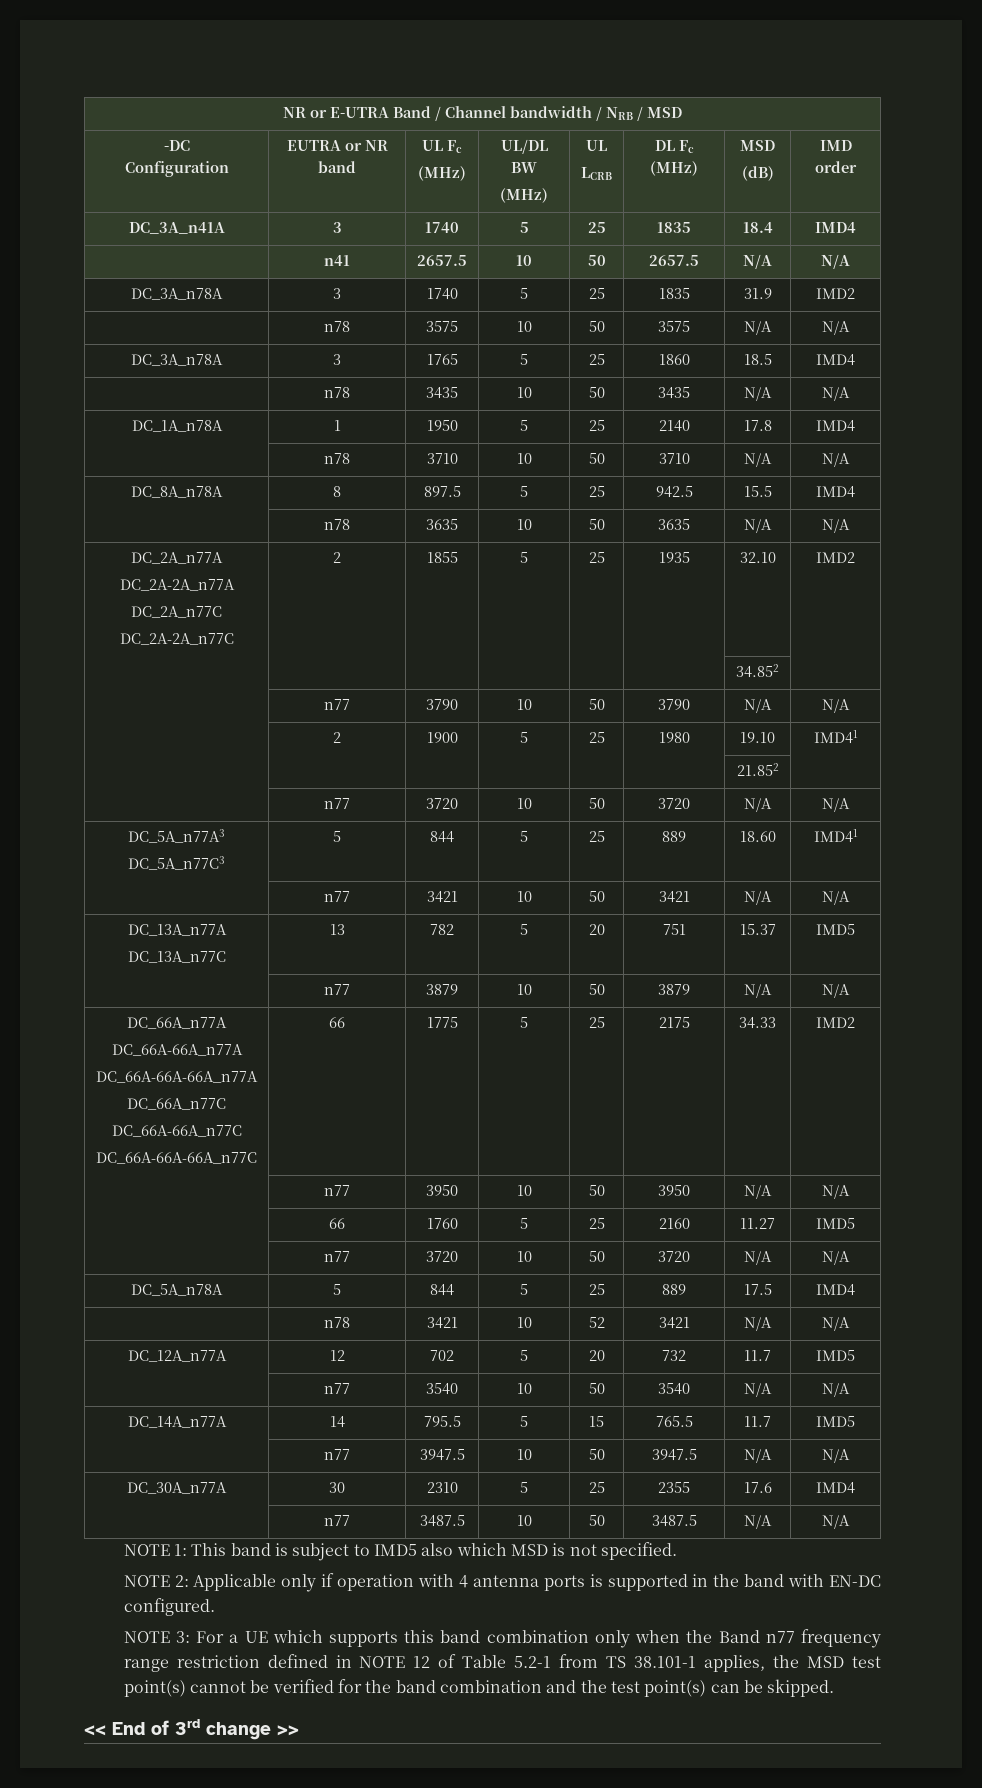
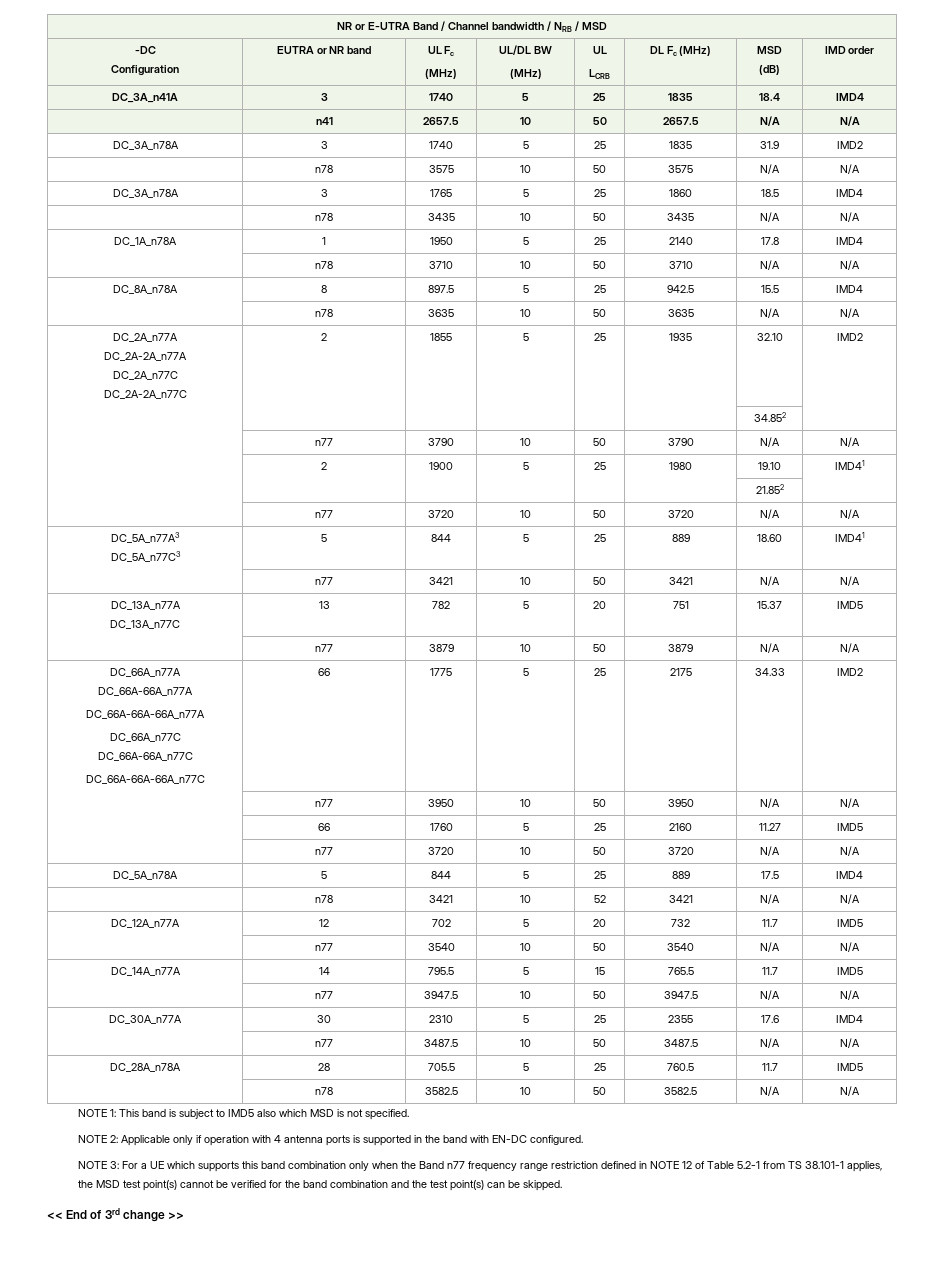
+ DC_28A_n78A | 28 | 705.5 | 5 | 25 | 760.5 | 11.7 | IMD5
+ | n78 | 3582.5 | 10 | 50 | 3582.5 | N/A | N/A

